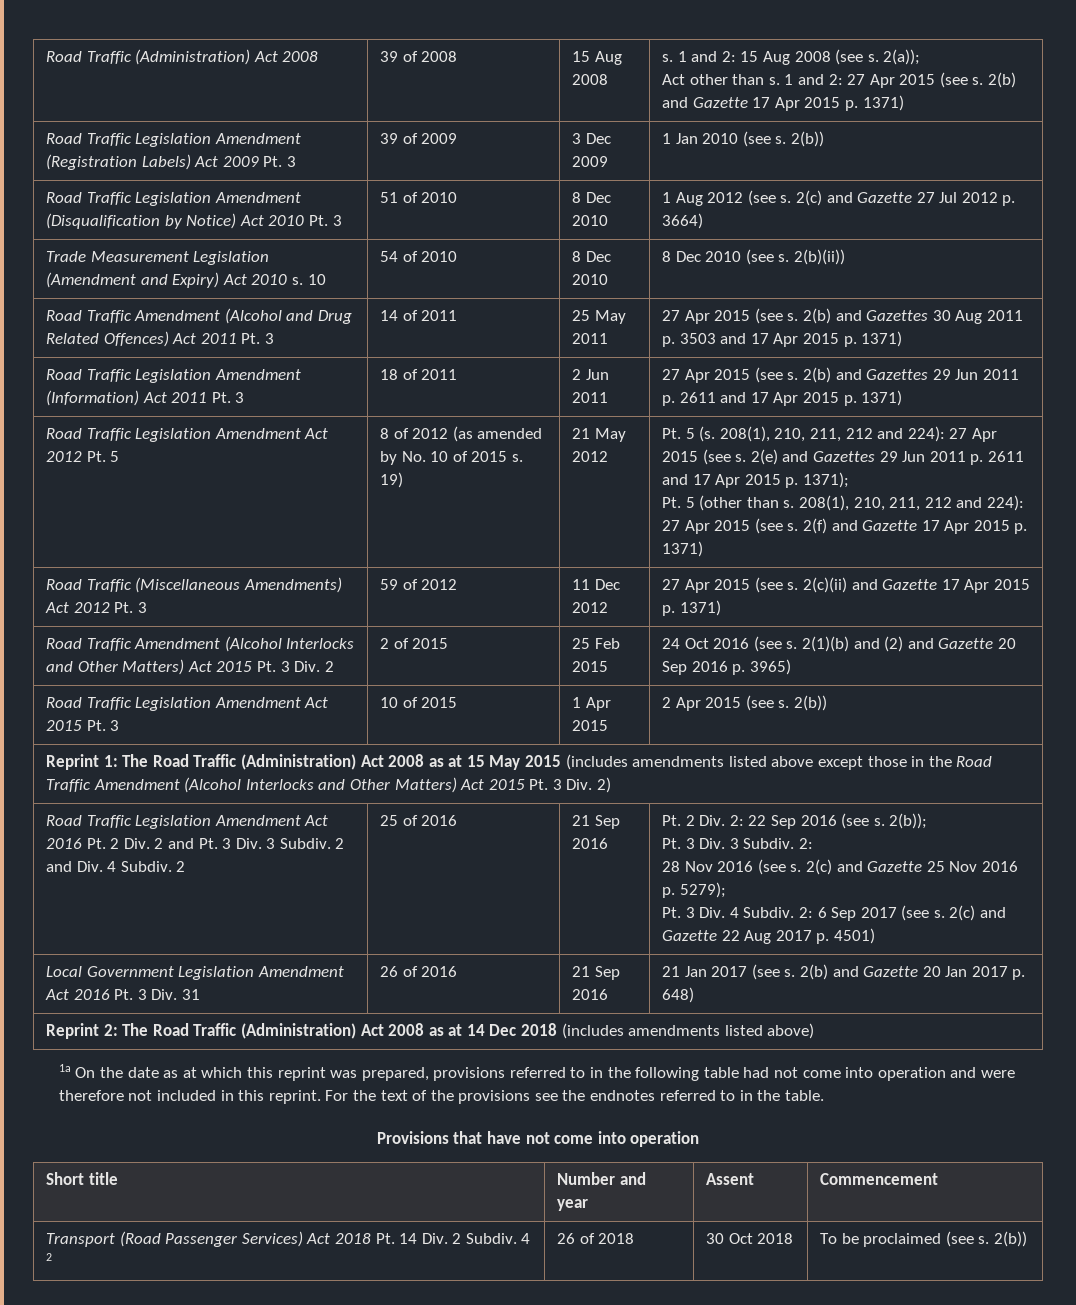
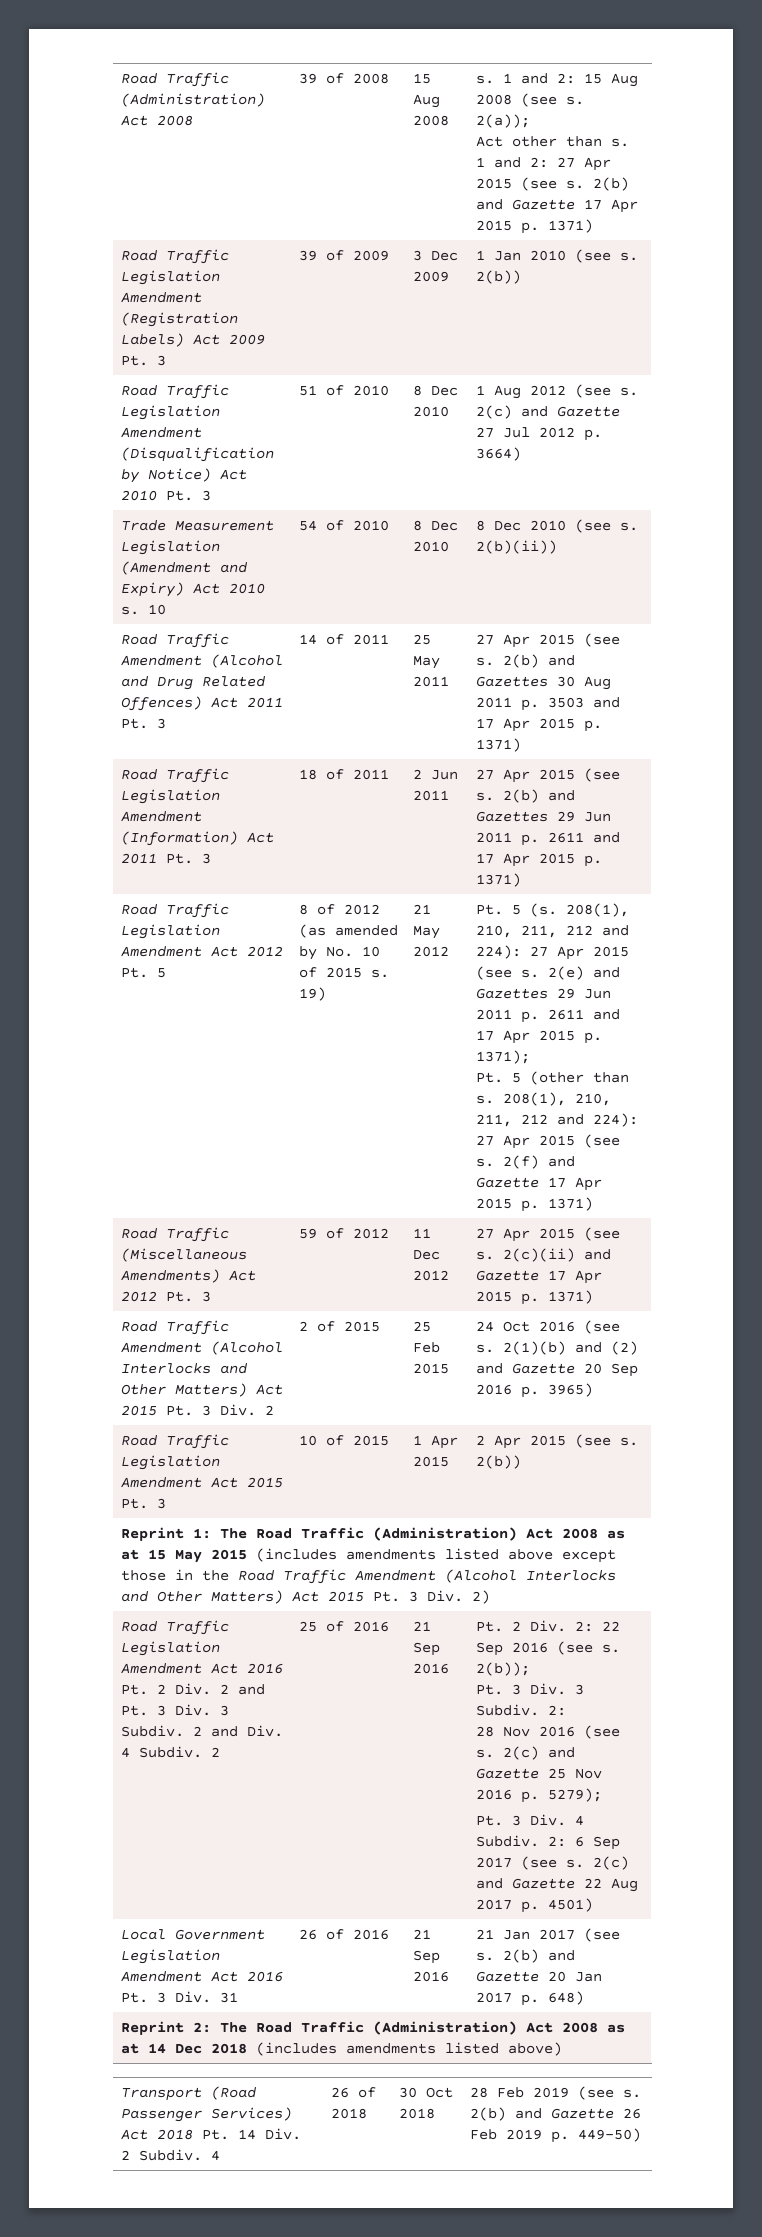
- 1a On the date as at which this reprint was prepared, provisions referred to in the following table had not come into operation and were therefore not included in this reprint. For the text of the provisions see the endnotes referred to in the table.
- Provisions that have not come into operation
- Short title | Number and year | Assent | Commencement
- Transport (Road Passenger Services) Act 2018 Pt. 14 Div. 2 Subdiv. 4 2 | 26 of 2018 | 30 Oct 2018 | To be proclaimed (see s. 2(b))
+ Transport (Road Passenger Services) Act 2018 Pt. 14 Div. 2 Subdiv. 4 | 26 of 2018 | 30 Oct 2018 | 28 Feb 2019 (see s. 2(b) and Gazette 26 Feb 2019 p. 449-50)

